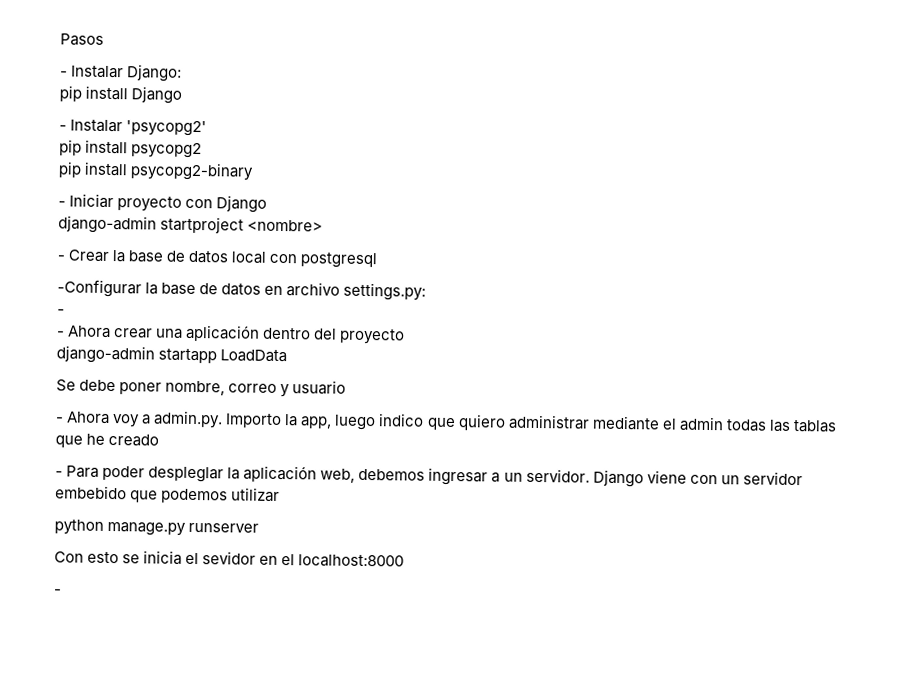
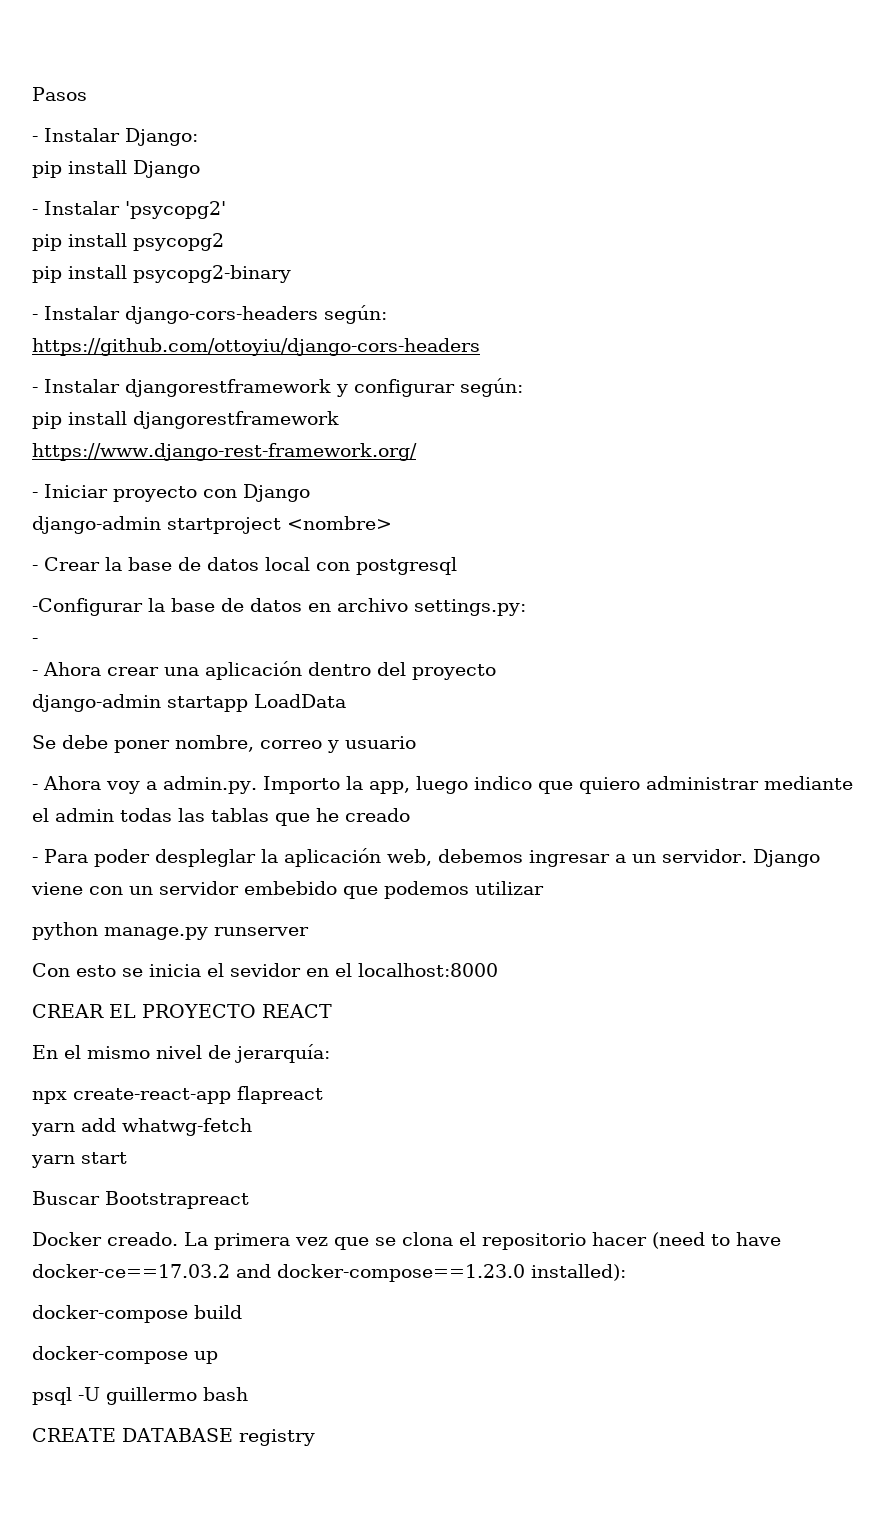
+ - Instalar django-cors-headers según:
+ https://github.com/ottoyiu/django-cors-headers
+ - Instalar djangorestframework y configurar según:
+ pip install djangorestframework
+ https://www.django-rest-framework.org/
  Con esto se inicia el sevidor en el localhost:8000
- -
+ CREAR EL PROYECTO REACT
+ En el mismo nivel de jerarquía:
+ npx create-react-app flapreact
+ yarn add whatwg-fetch
+ yarn start
+ Buscar Bootstrapreact
+ Docker creado. La primera vez que se clona el repositorio hacer (need to have docker-ce==17.03.2 and docker-compose==1.23.0 installed):
+ docker-compose build
+ docker-compose up
+ psql -U guillermo bash
+ CREATE DATABASE registry

